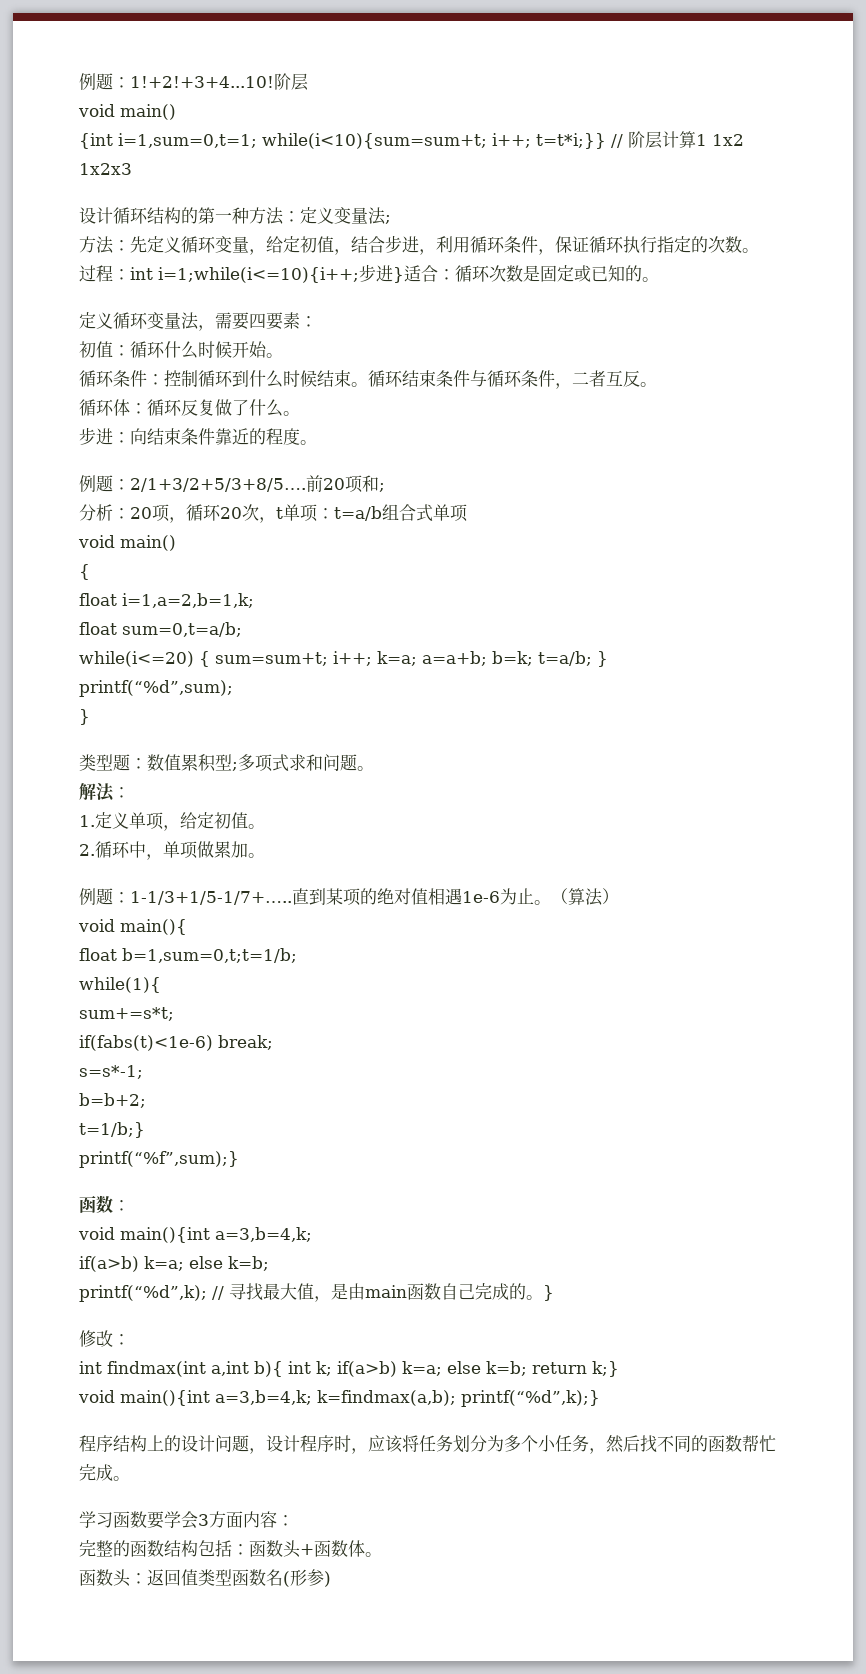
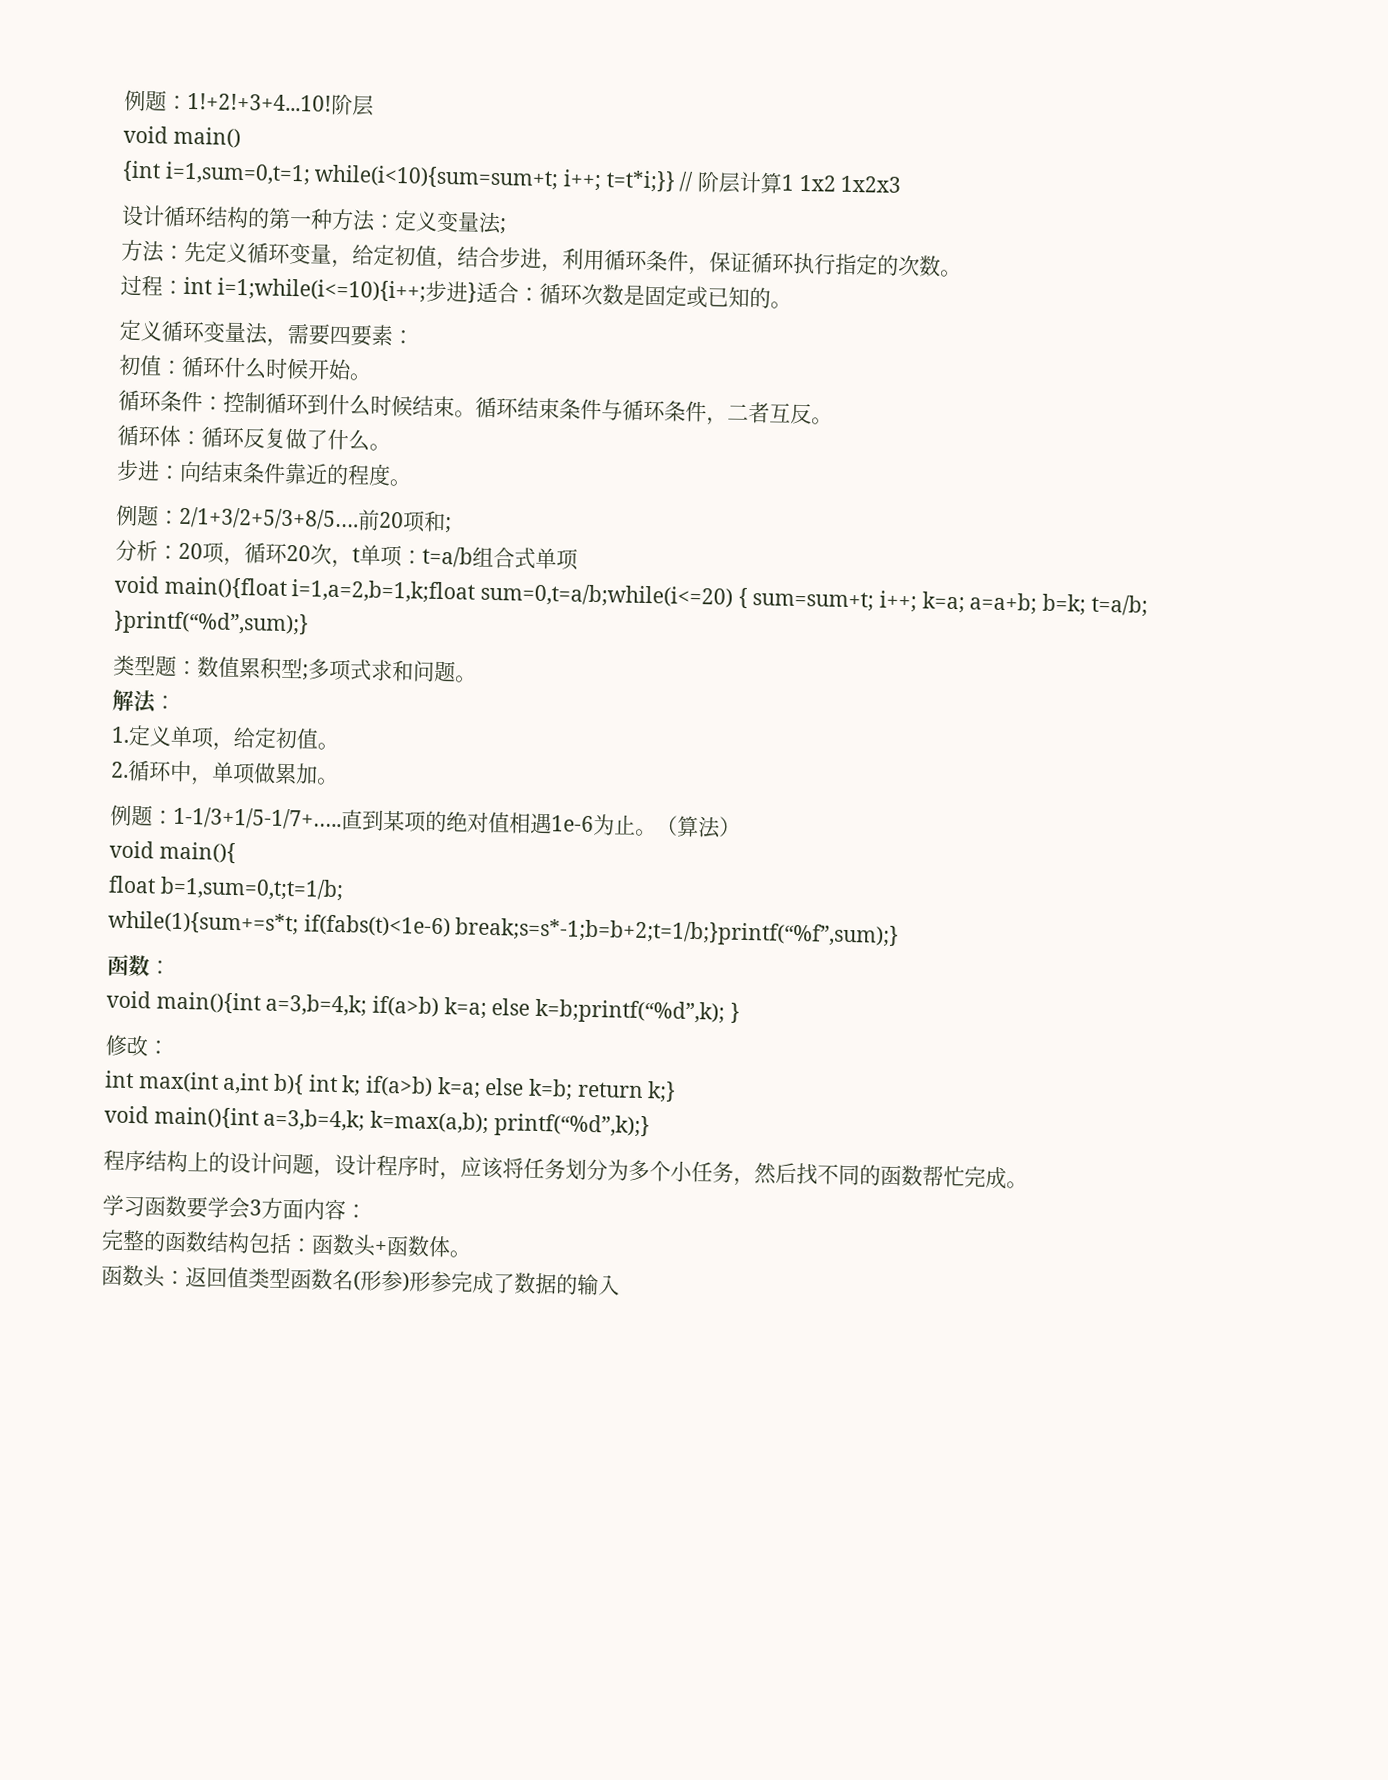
  分析：20项，循环20次，t单项：t=a/b组合式单项
- void main()
- {
- float i=1,a=2,b=1,k;
- float sum=0,t=a/b;
- while(i<=20) { sum=sum+t; i++; k=a; a=a+b; b=k; t=a/b; }
- printf(“%d”,sum);
- }
+ void main(){float i=1,a=2,b=1,k;float sum=0,t=a/b;while(i<=20) { sum=sum+t; i++; k=a; a=a+b; b=k; t=a/b; }printf(“%d”,sum);}
- while(1){
- sum+=s*t;
- if(fabs(t)<1e-6) break;
- s=s*-1;
- b=b+2;
- t=1/b;}
- printf(“%f”,sum);}
+ while(1){sum+=s*t; if(fabs(t)<1e-6) break;s=s*-1;b=b+2;t=1/b;}printf(“%f”,sum);}
  函数：
- void main(){int a=3,b=4,k;
- if(a>b) k=a; else k=b;
- printf(“%d”,k); // 寻找最大值，是由main函数自己完成的。}
+ void main(){int a=3,b=4,k; if(a>b) k=a; else k=b;printf(“%d”,k); }
- int findmax(int a,int b){ int k; if(a>b) k=a; else k=b; return k;}
+ int max(int a,int b){ int k; if(a>b) k=a; else k=b; return k;}
- void main(){int a=3,b=4,k; k=findmax(a,b); printf(“%d”,k);}
+ void main(){int a=3,b=4,k; k=max(a,b); printf(“%d”,k);}
- 函数头：返回值类型函数名(形参)
+ 函数头：返回值类型函数名(形参)形参完成了数据的输入

